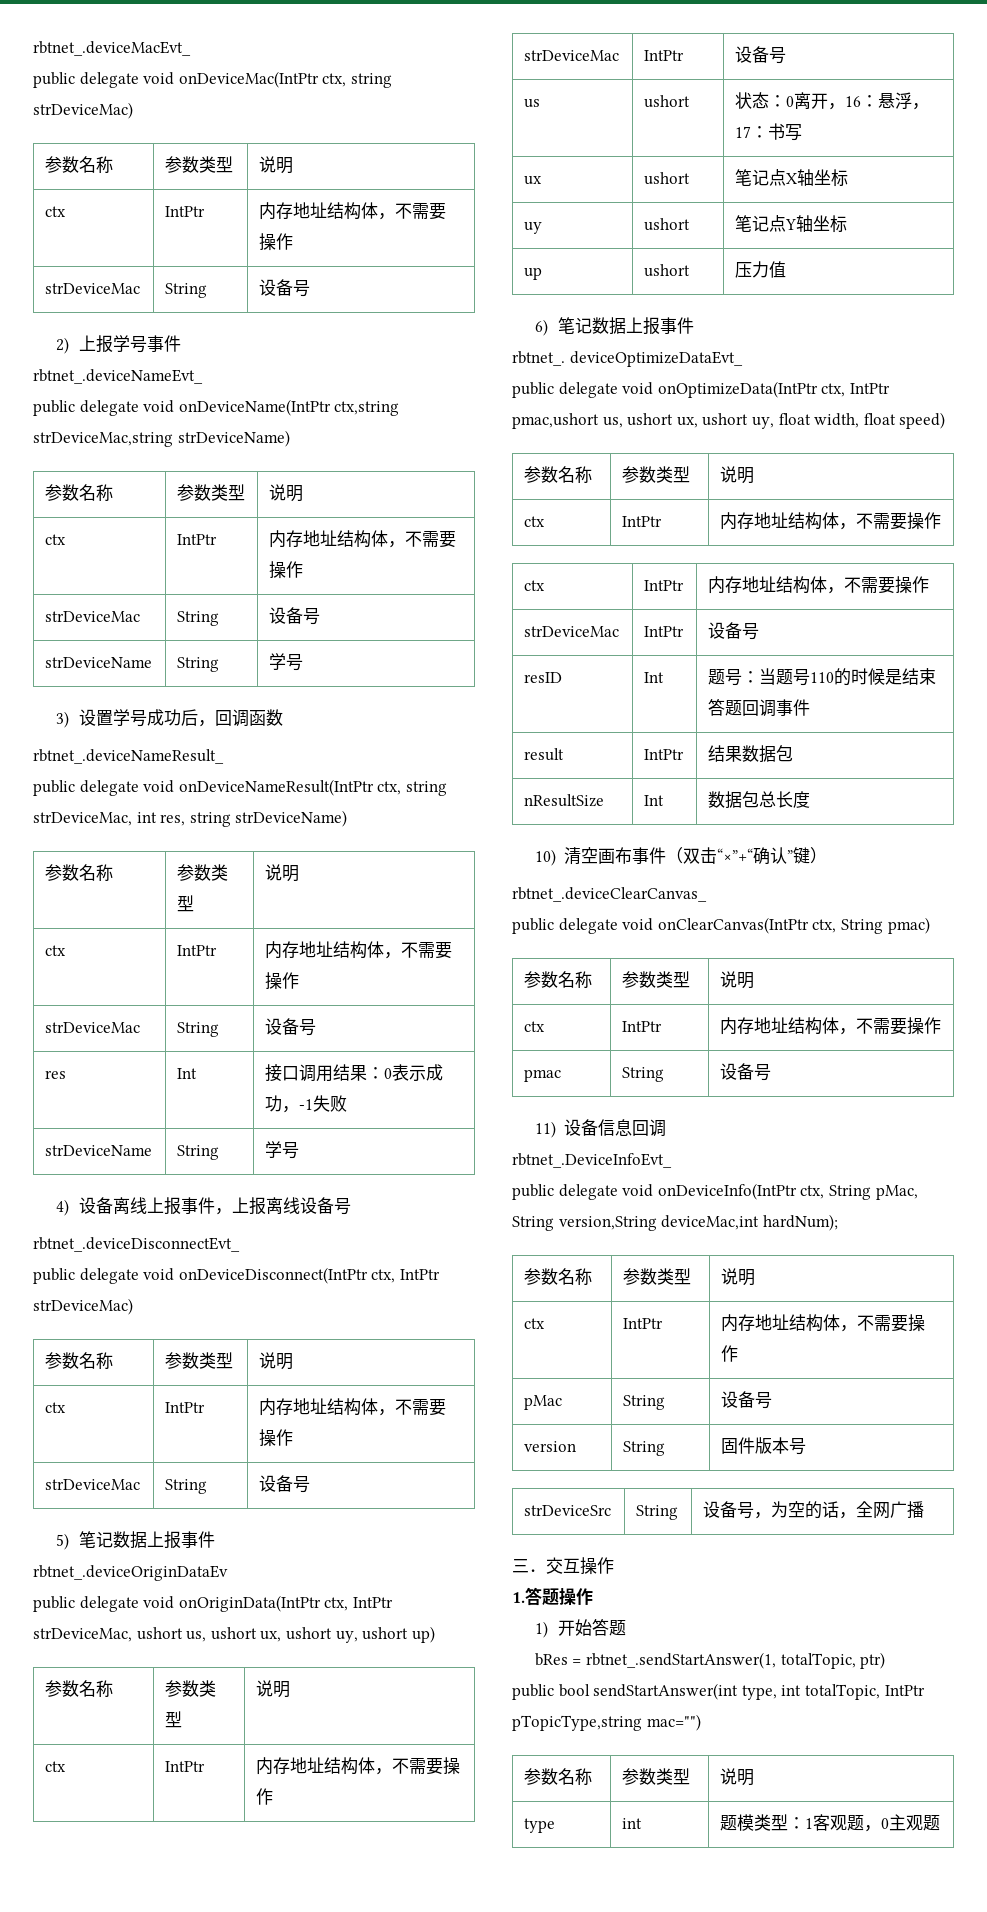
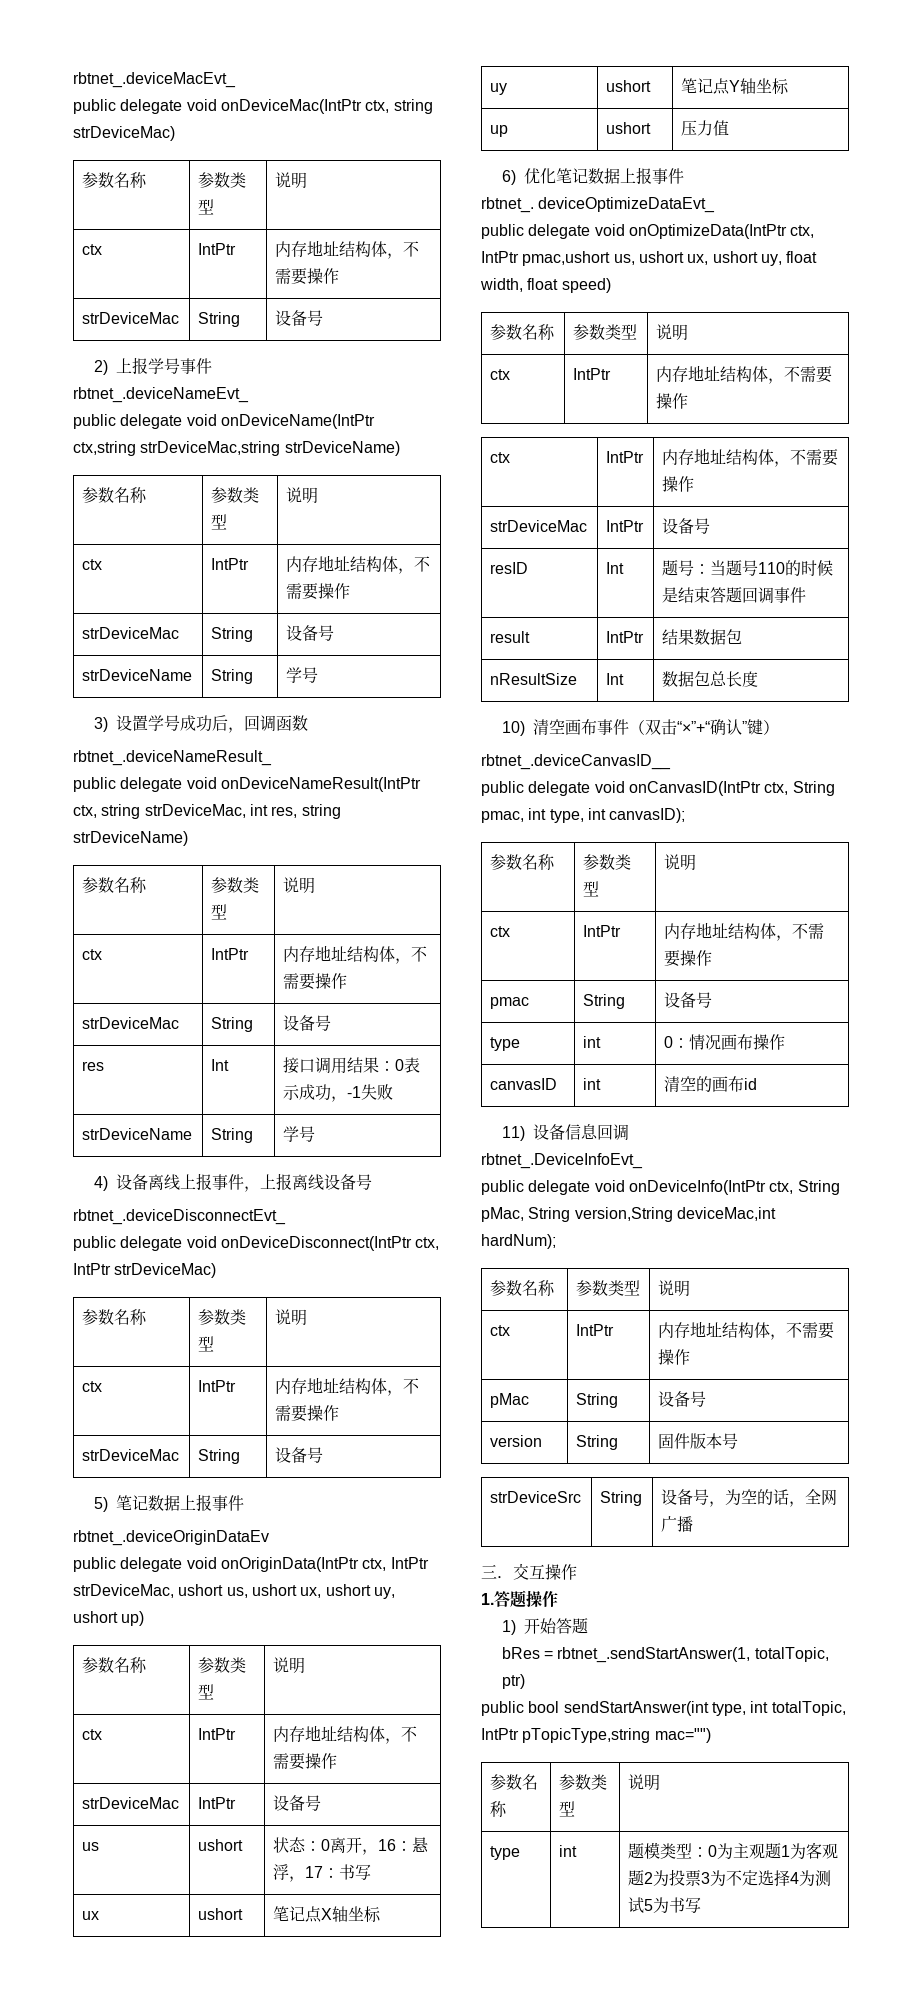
- 6)笔记数据上报事件
+ 6)优化笔记数据上报事件
- rbtnet_.deviceClearCanvas_
- public delegate void onClearCanvas(IntPtr ctx, String pmac)
+ rbtnet_.deviceCanvasID__
+ public delegate void onCanvasID(IntPtr ctx, String pmac, int type, int canvasID);
+ type | int | 0：情况画布操作
+ canvasID | int | 清空的画布id
- type | int | 题模类型：1客观题，0主观题
+ type | int | 题模类型：0为主观题1为客观题2为投票3为不定选择4为测试5为书写

